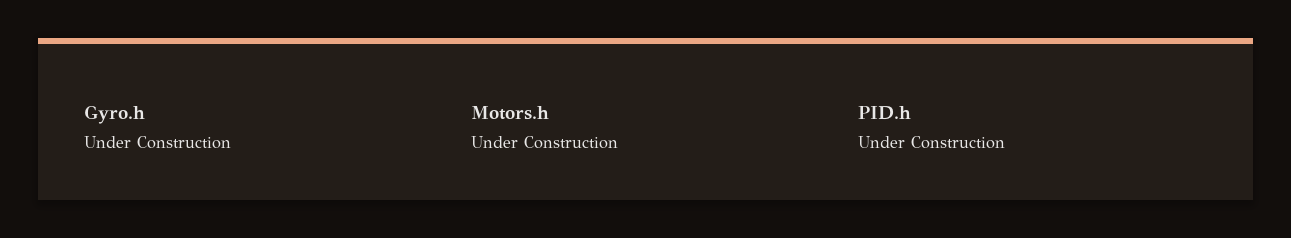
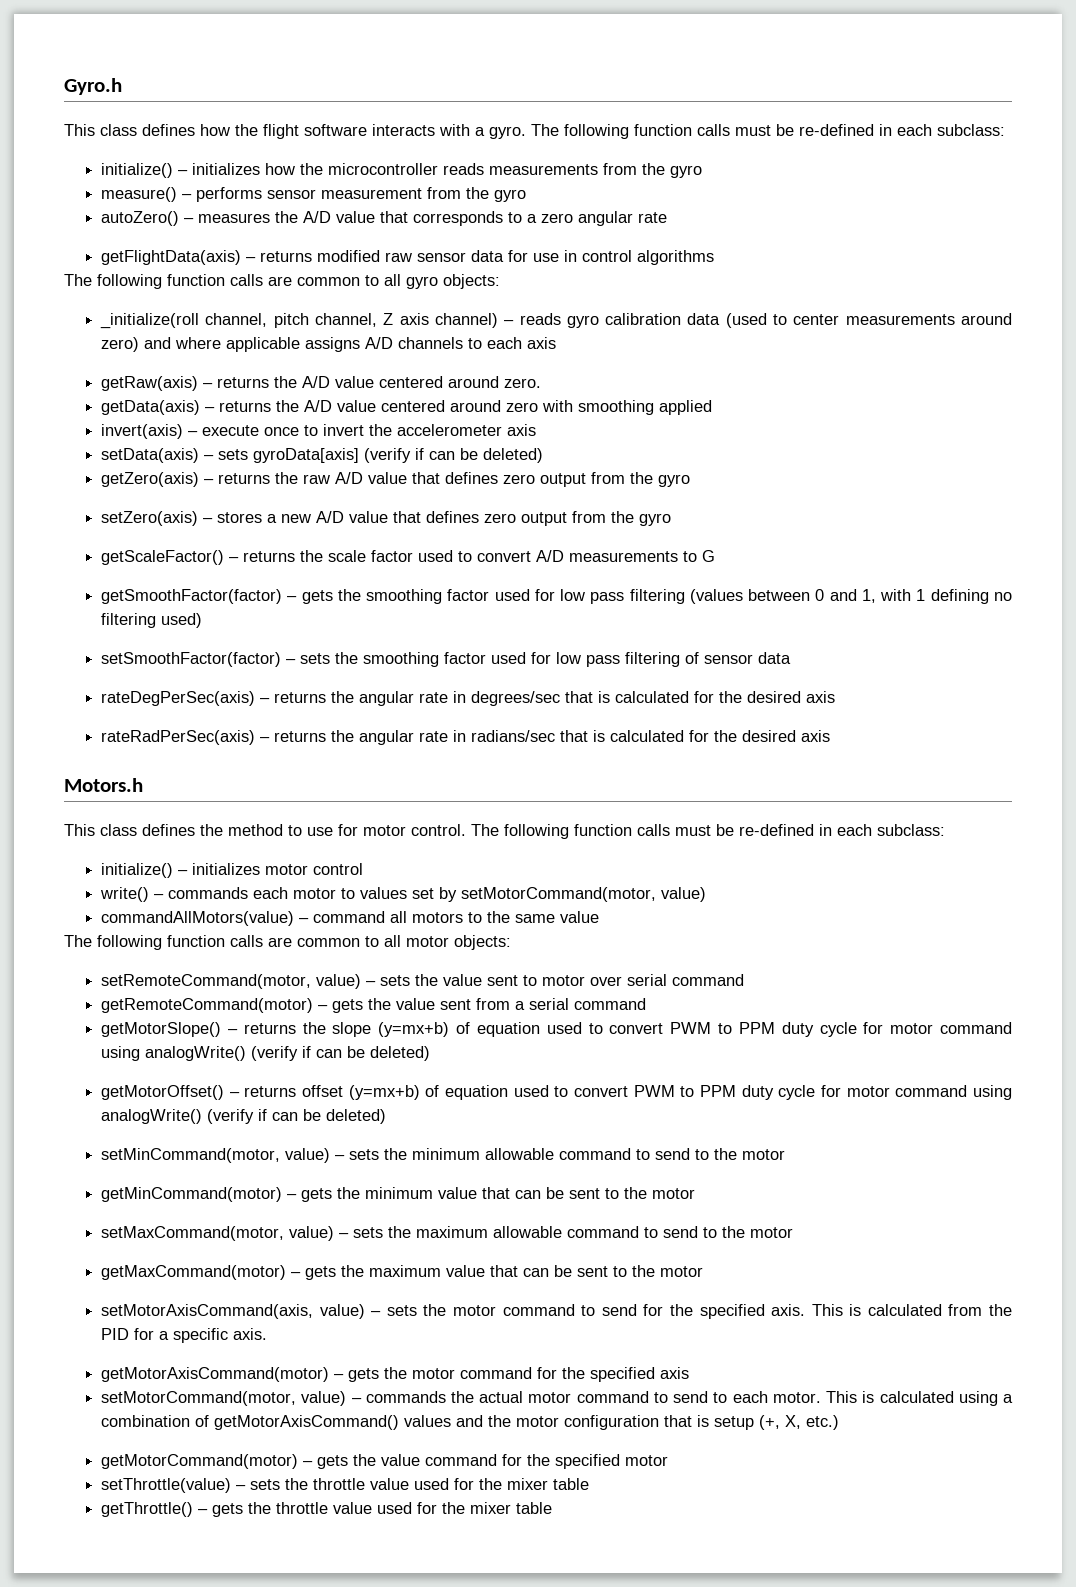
  Gyro.h
- Under Construction
+ This class defines how the flight software interacts with a gyro. The following function calls must be re-defined in each subclass:
+ initialize() – initializes how the microcontroller reads measurements from the gyro
+ measure() – performs sensor measurement from the gyro
+ autoZero() – measures the A/D value that corresponds to a zero angular rate
+ getFlightData(axis) – returns modified raw sensor data for use in control algorithms
+ The following function calls are common to all gyro objects:
+ _initialize(roll channel, pitch channel, Z axis channel) – reads gyro calibration data (used to center measurements around zero) and where applicable assigns A/D channels to each axis
+ getRaw(axis) – returns the A/D value centered around zero.
+ getData(axis) – returns the A/D value centered around zero with smoothing applied
+ invert(axis) – execute once to invert the accelerometer axis
+ setData(axis) – sets gyroData[axis] (verify if can be deleted)
+ getZero(axis) – returns the raw A/D value that defines zero output from the gyro
+ setZero(axis) – stores a new A/D value that defines zero output from the gyro
+ getScaleFactor() – returns the scale factor used to convert A/D measurements to G
+ getSmoothFactor(factor) – gets the smoothing factor used for low pass filtering (values between 0 and 1, with 1 defining no filtering used)
+ setSmoothFactor(factor) – sets the smoothing factor used for low pass filtering of sensor data
+ rateDegPerSec(axis) – returns the angular rate in degrees/sec that is calculated for the desired axis
+ rateRadPerSec(axis) – returns the angular rate in radians/sec that is calculated for the desired axis
  Motors.h
- Under Construction
- PID.h
- Under Construction
+ This class defines the method to use for motor control. The following function calls must be re-defined in each subclass:
+ initialize() – initializes motor control
+ write() – commands each motor to values set by setMotorCommand(motor, value)
+ commandAllMotors(value) – command all motors to the same value
+ The following function calls are common to all motor objects:
+ setRemoteCommand(motor, value) – sets the value sent to motor over serial command
+ getRemoteCommand(motor) – gets the value sent from a serial command
+ getMotorSlope() – returns the slope (y=mx+b) of equation used to convert PWM to PPM duty cycle for motor command using analogWrite() (verify if can be deleted)
+ getMotorOffset() – returns offset (y=mx+b) of equation used to convert PWM to PPM duty cycle for motor command using analogWrite() (verify if can be deleted)
+ setMinCommand(motor, value) – sets the minimum allowable command to send to the motor
+ getMinCommand(motor) – gets the minimum value that can be sent to the motor
+ setMaxCommand(motor, value) – sets the maximum allowable command to send to the motor
+ getMaxCommand(motor) – gets the maximum value that can be sent to the motor
+ setMotorAxisCommand(axis, value) – sets the motor command to send for the specified axis. This is calculated from the PID for a specific axis.
+ getMotorAxisCommand(motor) – gets the motor command for the specified axis
+ setMotorCommand(motor, value) – commands the actual motor command to send to each motor. This is calculated using a combination of getMotorAxisCommand() values and the motor configuration that is setup (+, X, etc.)
+ getMotorCommand(motor) – gets the value command for the specified motor
+ setThrottle(value) – sets the throttle value used for the mixer table
+ getThrottle() – gets the throttle value used for the mixer table

